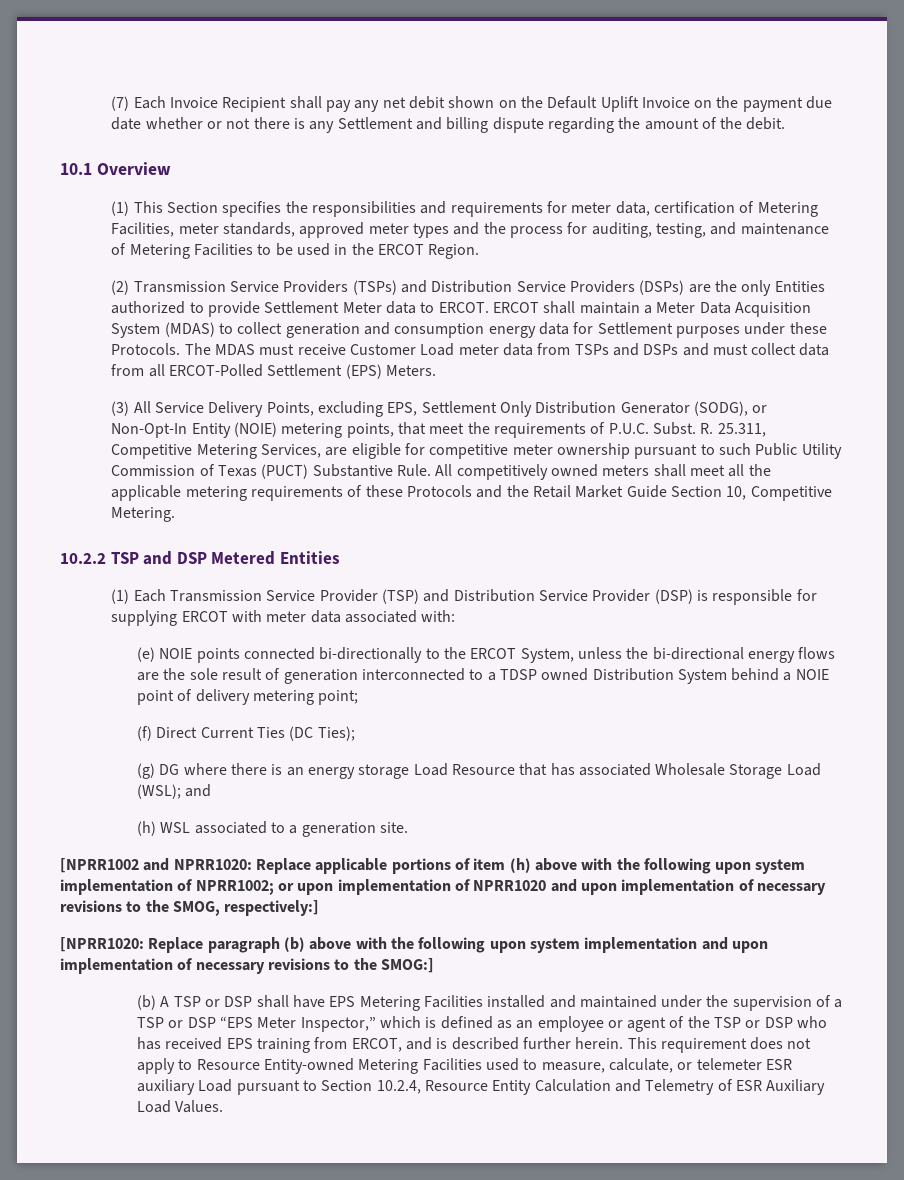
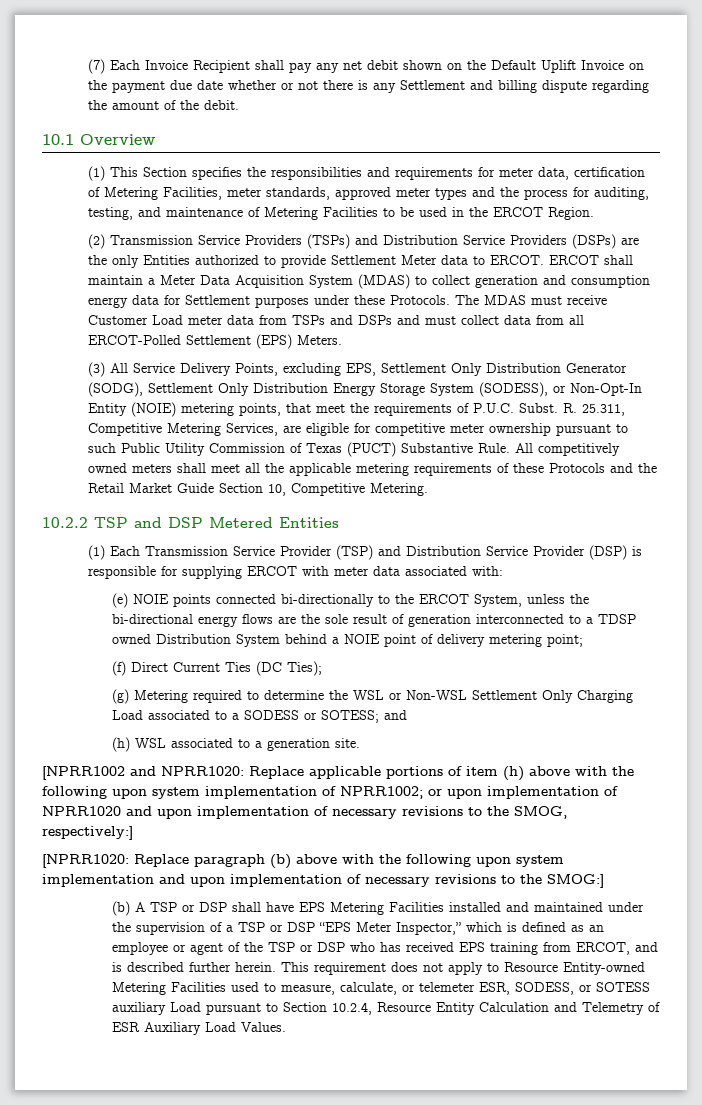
- (3) All Service Delivery Points, excluding EPS, Settlement Only Distribution Generator (SODG), or Non-Opt-In Entity (NOIE) metering points, that meet the requirements of P.U.C. Subst.
+ (3) All Service Delivery Points, excluding EPS, Settlement Only Distribution Generator (SODG), Settlement Only Distribution Energy Storage System (SODESS), or Non-Opt-In Entity (NOIE) metering points, that meet the requirements of P.U.C. Subst.
- (g) DG where there is an energy storage Load Resource that has associated Wholesale Storage Load (WSL); and
+ (g) Metering required to determine the WSL or Non-WSL Settlement Only Charging Load associated to a SODESS or SOTESS; and
- This requirement does not apply to Resource Entity-owned Metering Facilities used to measure, calculate, or telemeter ESR auxiliary Load pursuant to Section 10.2.4, Resource Entity Calculation and Telemetry of ESR Auxiliary Load Values.
+ This requirement does not apply to Resource Entity-owned Metering Facilities used to measure, calculate, or telemeter ESR, SODESS, or SOTESS auxiliary Load pursuant to Section 10.2.4, Resource Entity Calculation and Telemetry of ESR Auxiliary Load Values.

